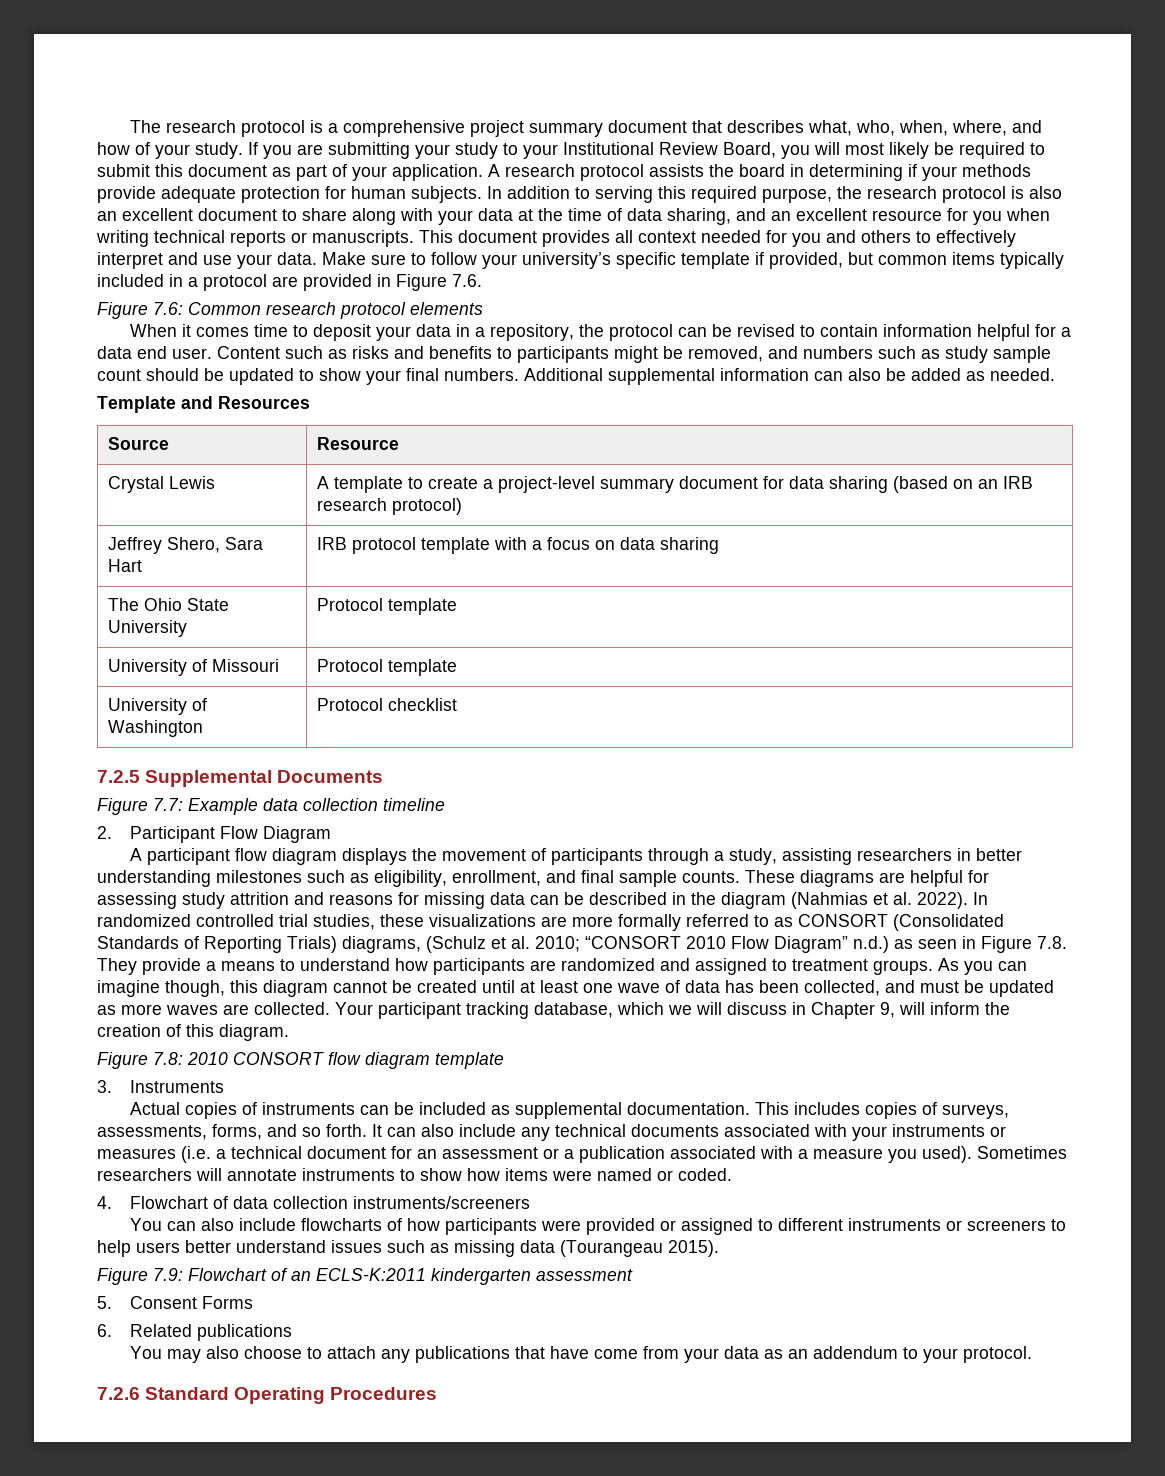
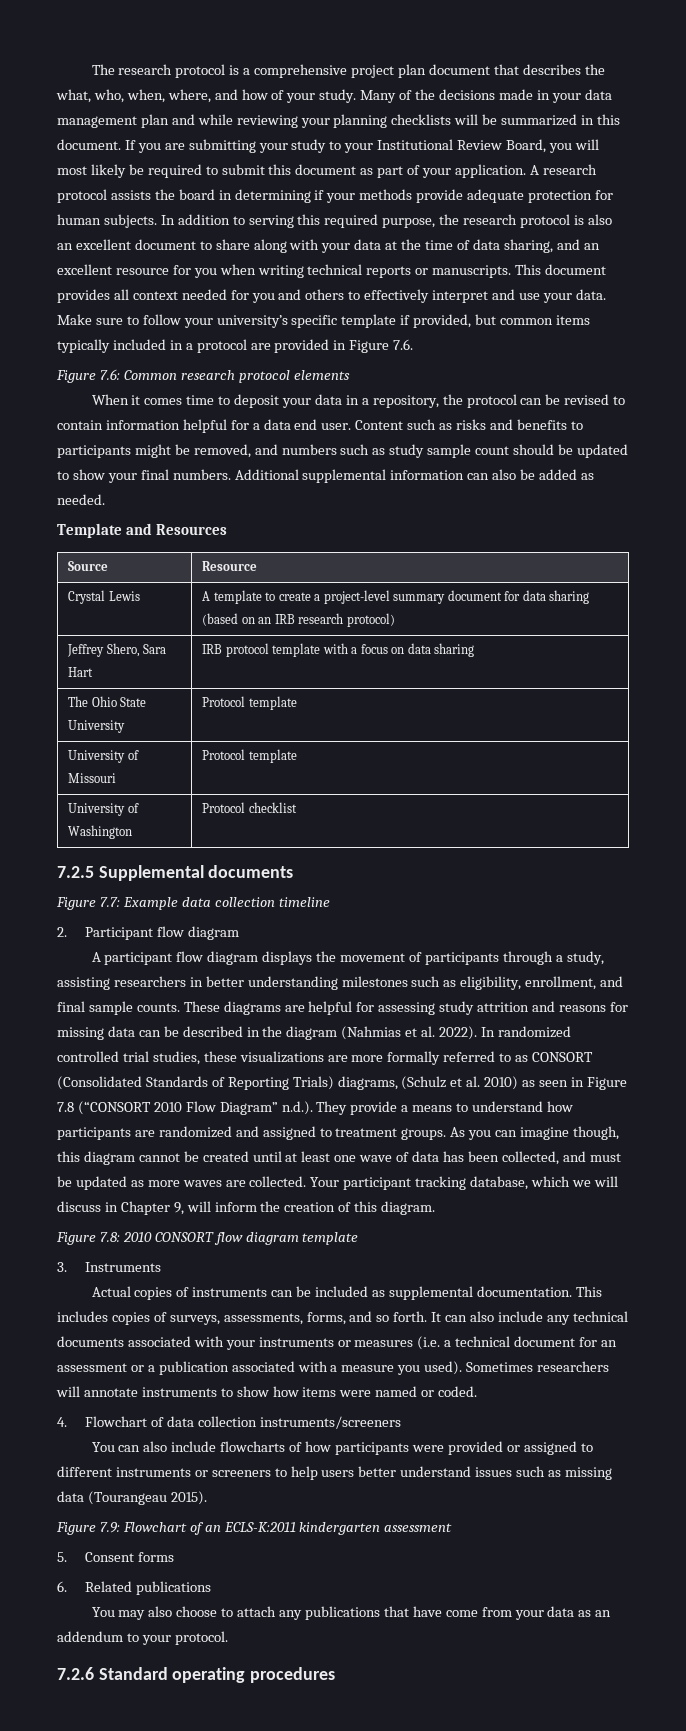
- The research protocol is a comprehensive project summary document that describes what, who, when, where, and how of your study.
+ The research protocol is a comprehensive project plan document that describes the what, who, when, where, and how of your study.
+ Many of the decisions made in your data management plan and while reviewing your planning checklists will be summarized in this document.
- 7.2.5 Supplemental Documents
+ 7.2.5 Supplemental documents
- 2. Participant Flow Diagram
+ 2. Participant flow diagram
- In randomized controlled trial studies, these visualizations are more formally referred to as CONSORT (Consolidated Standards of Reporting Trials) diagrams, (Schulz et al. 2010; “CONSORT 2010 Flow Diagram” n.d.) as seen in Figure 7.8. They provide a means to understand how participants are randomized and assigned to treatment groups.
+ In randomized controlled trial studies, these visualizations are more formally referred to as CONSORT (Consolidated Standards of Reporting Trials) diagrams, (Schulz et al. 2010) as seen in Figure 7.8 (“CONSORT 2010 Flow Diagram” n.d.). They provide a means to understand how participants are randomized and assigned to treatment groups.
- 5. Consent Forms
+ 5. Consent forms
- 7.2.6 Standard Operating Procedures
+ 7.2.6 Standard operating procedures

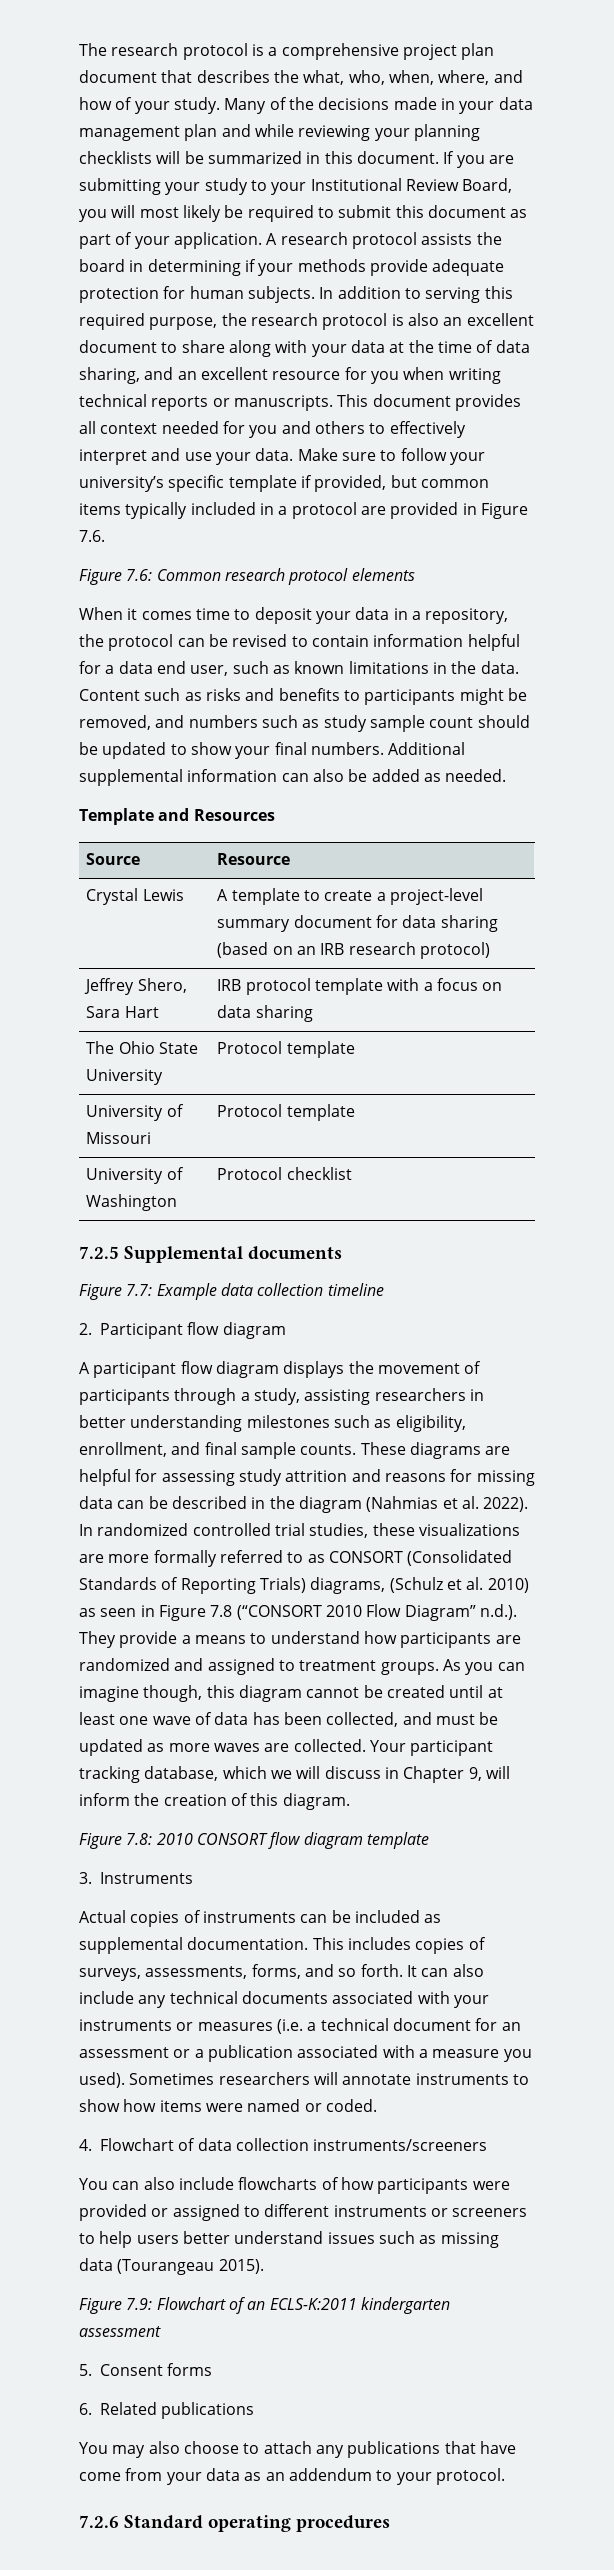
- When it comes time to deposit your data in a repository, the protocol can be revised to contain information helpful for a data end user.
+ When it comes time to deposit your data in a repository, the protocol can be revised to contain information helpful for a data end user, such as known limitations in the data.

